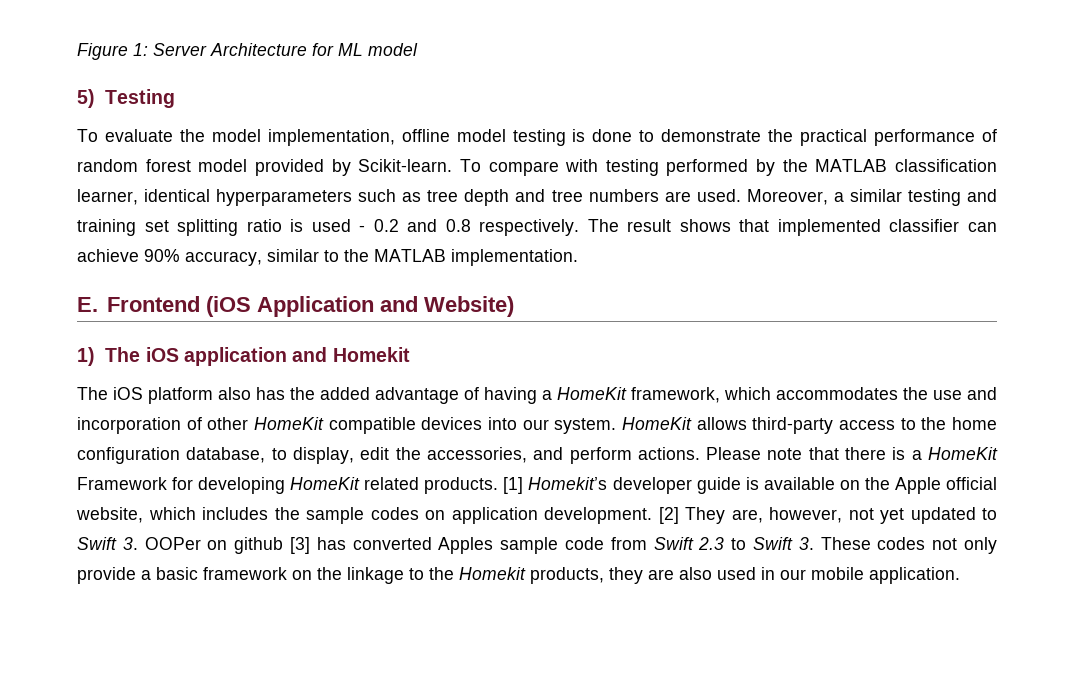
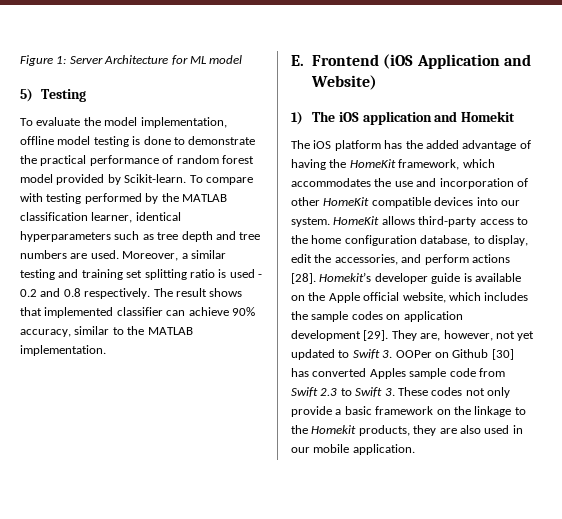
- The iOS platform also has the added advantage of having a HomeKit framework, which accommodates the use and incorporation of other HomeKit compatible devices into our system.
+ The iOS platform has the added advantage of having the HomeKit framework, which accommodates the use and incorporation of other HomeKit compatible devices into our system.
- HomeKit allows third-party access to the home configuration database, to display, edit the accessories, and perform actions. Please note that there is a HomeKit Framework for developing HomeKit related products. [1] Homekit’s developer guide is available on the Apple official website, which includes the sample codes on application development. [2] They are, however, not yet updated to Swift 3. OOPer on github [3] has converted Apples sample code from Swift 2.3 to Swift 3. These codes not only provide a basic framework on the linkage to the Homekit products, they are also used in our mobile application.
+ HomeKit allows third-party access to the home configuration database, to display, edit the accessories, and perform actions [28]. Homekit’s developer guide is available on the Apple official website, which includes the sample codes on application development [29]. They are, however, not yet updated to Swift 3. OOPer on Github [30] has converted Apples sample code from Swift 2.3 to Swift 3. These codes not only provide a basic framework on the linkage to the Homekit products, they are also used in our mobile application.

